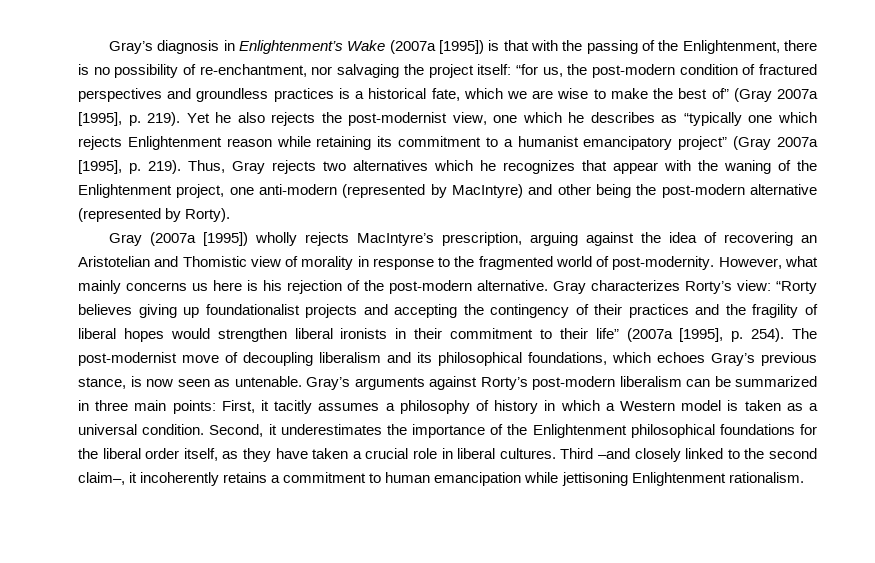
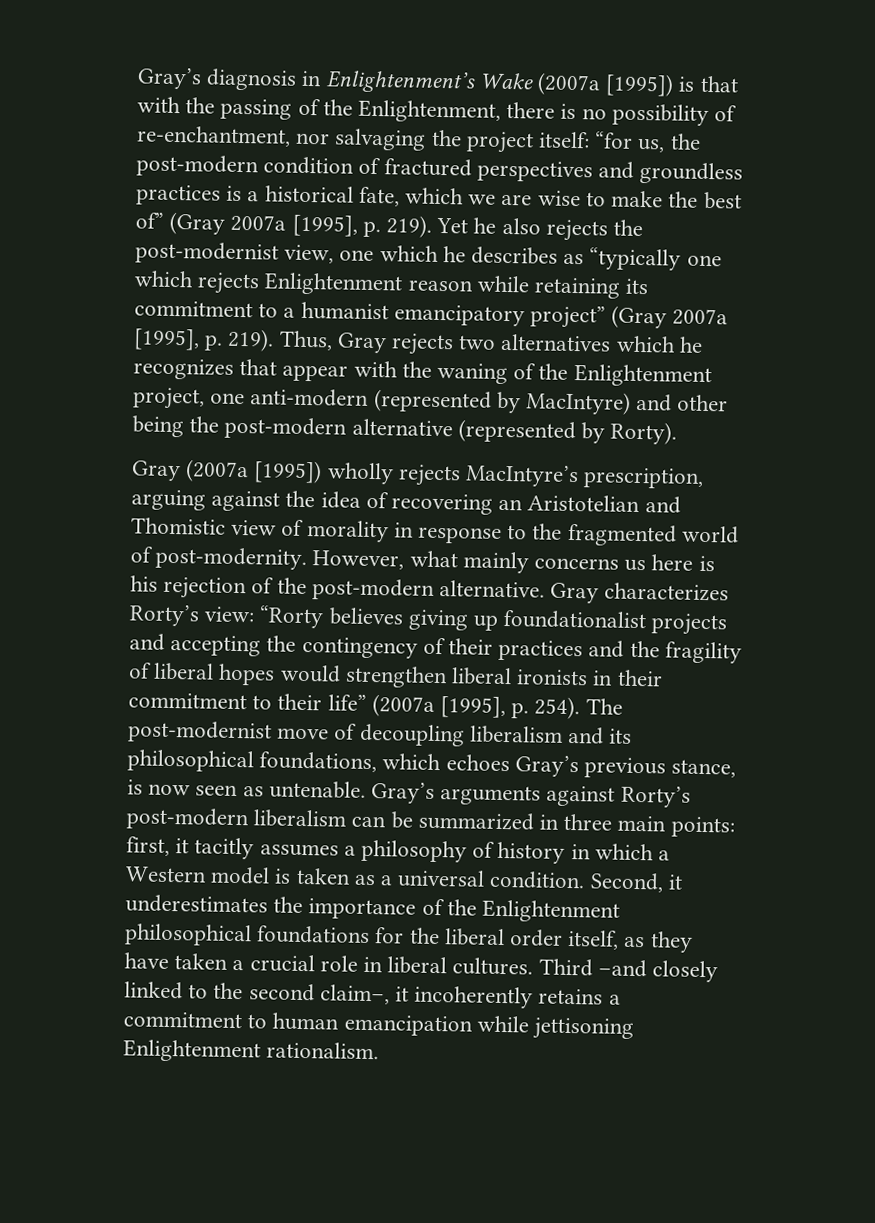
- Gray’s arguments against Rorty’s post-modern liberalism can be summarized in three main points: First, it tacitly assumes a philosophy of history in which a Western model is taken as a universal condition.
+ Gray’s arguments against Rorty’s post-modern liberalism can be summarized in three main points: first, it tacitly assumes a philosophy of history in which a Western model is taken as a universal condition.

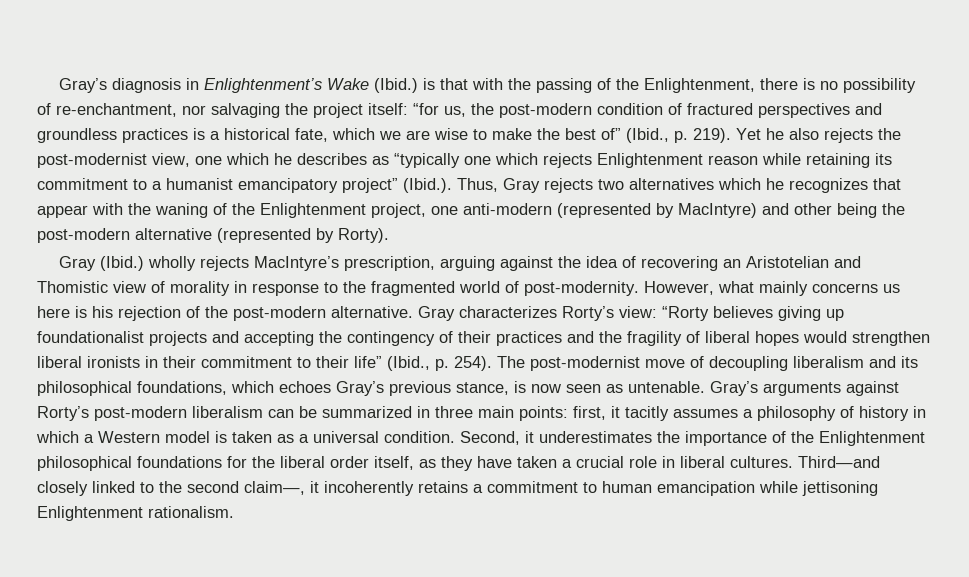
- Gray’s diagnosis in Enlightenment’s Wake (2007a [1995]) is that with the passing of the Enlightenment, there is no possibility of re-enchantment, nor salvaging the project itself: “for us, the post-modern condition of fractured perspectives and groundless practices is a historical fate, which we are wise to make the best of” (Gray 2007a [1995], p. 219).
+ Gray’s diagnosis in Enlightenment’s Wake (Ibid.) is that with the passing of the Enlightenment, there is no possibility of re-enchantment, nor salvaging the project itself: “for us, the post-modern condition of fractured perspectives and groundless practices is a historical fate, which we are wise to make the best of” (Ibid., p. 219).
- Yet he also rejects the post-modernist view, one which he describes as “typically one which rejects Enlightenment reason while retaining its commitment to a humanist emancipatory project” (Gray 2007a [1995], p. 219). Thus, Gray rejects two alternatives which he recognizes that appear with the waning of the Enlightenment project, one anti-modern (represented by MacIntyre) and other being the post-modern alternative (represented by Rorty).
+ Yet he also rejects the post-modernist view, one which he describes as “typically one which rejects Enlightenment reason while retaining its commitment to a humanist emancipatory project” (Ibid.). Thus, Gray rejects two alternatives which he recognizes that appear with the waning of the Enlightenment project, one anti-modern (represented by MacIntyre) and other being the post-modern alternative (represented by Rorty).
- Gray (2007a [1995]) wholly rejects MacIntyre’s prescription, arguing against the idea of recovering an Aristotelian and Thomistic view of morality in response to the fragmented world of post-modernity.
+ Gray (Ibid.) wholly rejects MacIntyre’s prescription, arguing against the idea of recovering an Aristotelian and Thomistic view of morality in response to the fragmented world of post-modernity.
- Gray characterizes Rorty’s view: “Rorty believes giving up foundationalist projects and accepting the contingency of their practices and the fragility of liberal hopes would strengthen liberal ironists in their commitment to their life” (2007a [1995], p. 254).
+ Gray characterizes Rorty’s view: “Rorty believes giving up foundationalist projects and accepting the contingency of their practices and the fragility of liberal hopes would strengthen liberal ironists in their commitment to their life” (Ibid., p. 254).
- Third –and closely linked to the second claim–, it incoherently retains a commitment to human emancipation while jettisoning Enlightenment rationalism.
+ Third—and closely linked to the second claim—, it incoherently retains a commitment to human emancipation while jettisoning Enlightenment rationalism.

